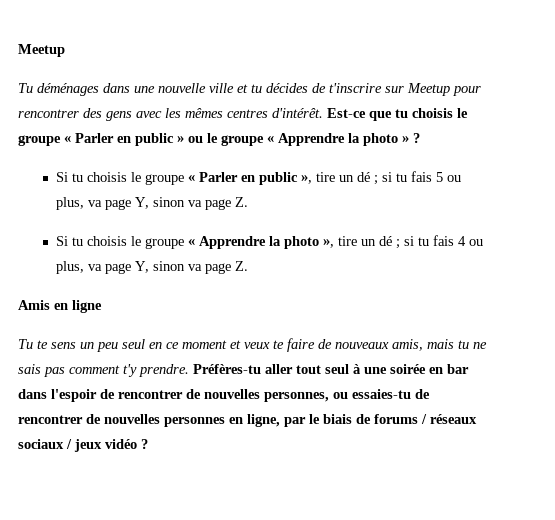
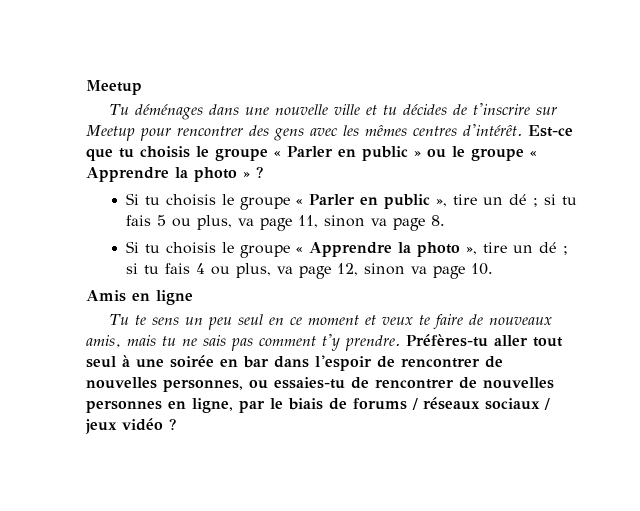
- Si tu choisis le groupe « Parler en public », tire un dé ; si tu fais 5 ou plus, va page Y, sinon va page Z.
+ Si tu choisis le groupe « Parler en public », tire un dé ; si tu fais 5 ou plus, va page 11, sinon va page 8.
- Si tu choisis le groupe « Apprendre la photo », tire un dé ; si tu fais 4 ou plus, va page Y, sinon va page Z.
+ Si tu choisis le groupe « Apprendre la photo », tire un dé ; si tu fais 4 ou plus, va page 12, sinon va page 10.

